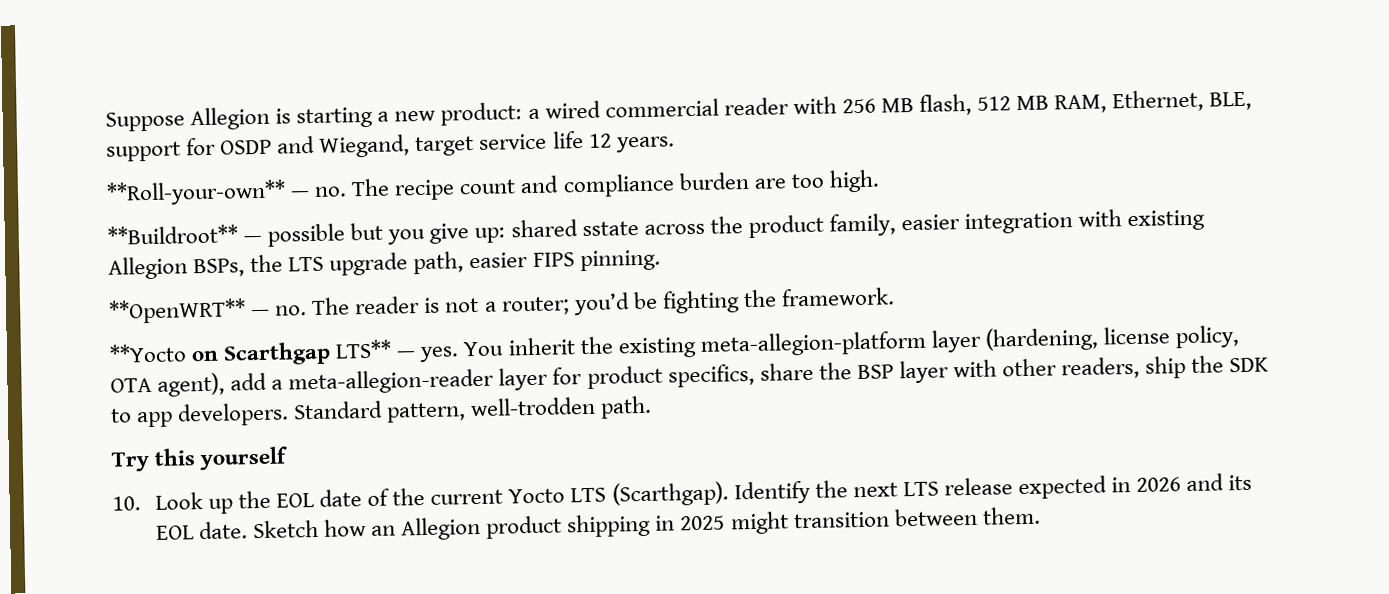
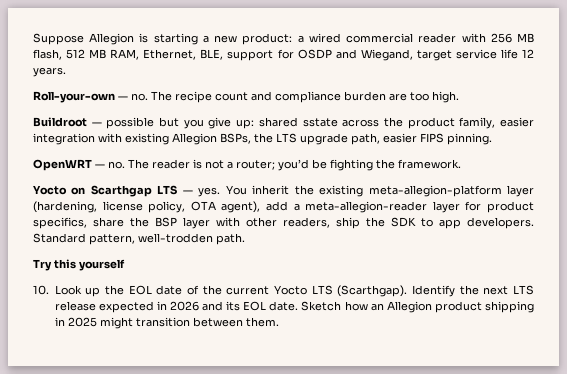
- **Roll-your-own** — no. The recipe count and compliance burden are too high.
+ Roll-your-own — no. The recipe count and compliance burden are too high.
- **Buildroot** — possible but you give up: shared sstate across the product family, easier integration with existing Allegion BSPs, the LTS upgrade path, easier FIPS pinning.
+ Buildroot — possible but you give up: shared sstate across the product family, easier integration with existing Allegion BSPs, the LTS upgrade path, easier FIPS pinning.
- **OpenWRT** — no. The reader is not a router; you’d be fighting the framework.
+ OpenWRT — no. The reader is not a router; you’d be fighting the framework.
- **Yocto on Scarthgap LTS** — yes.
+ Yocto on Scarthgap LTS — yes.

